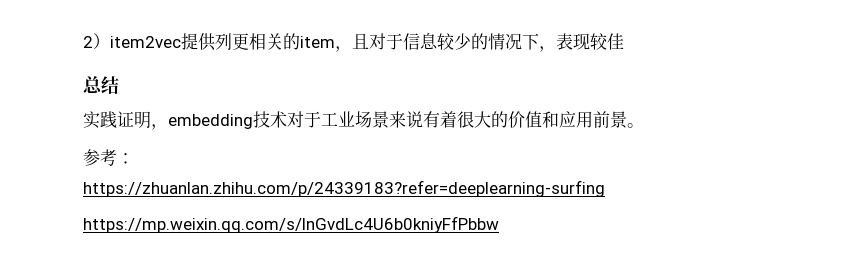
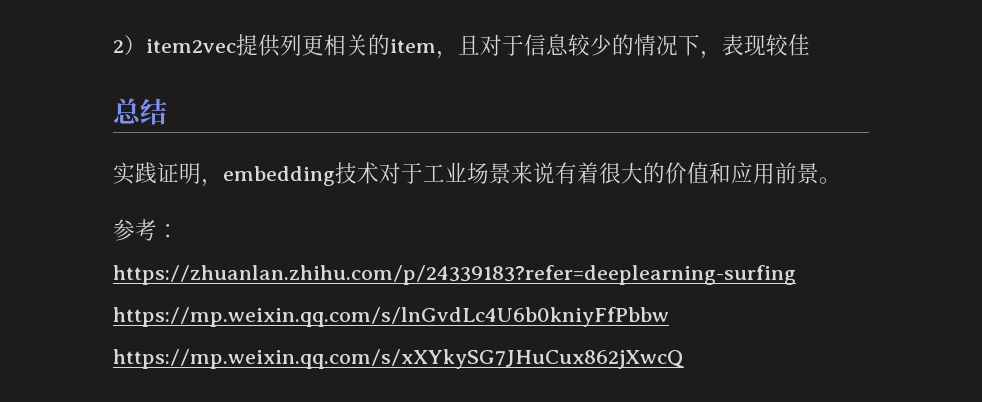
+ https://mp.weixin.qq.com/s/xXYkySG7JHuCux862jXwcQ

